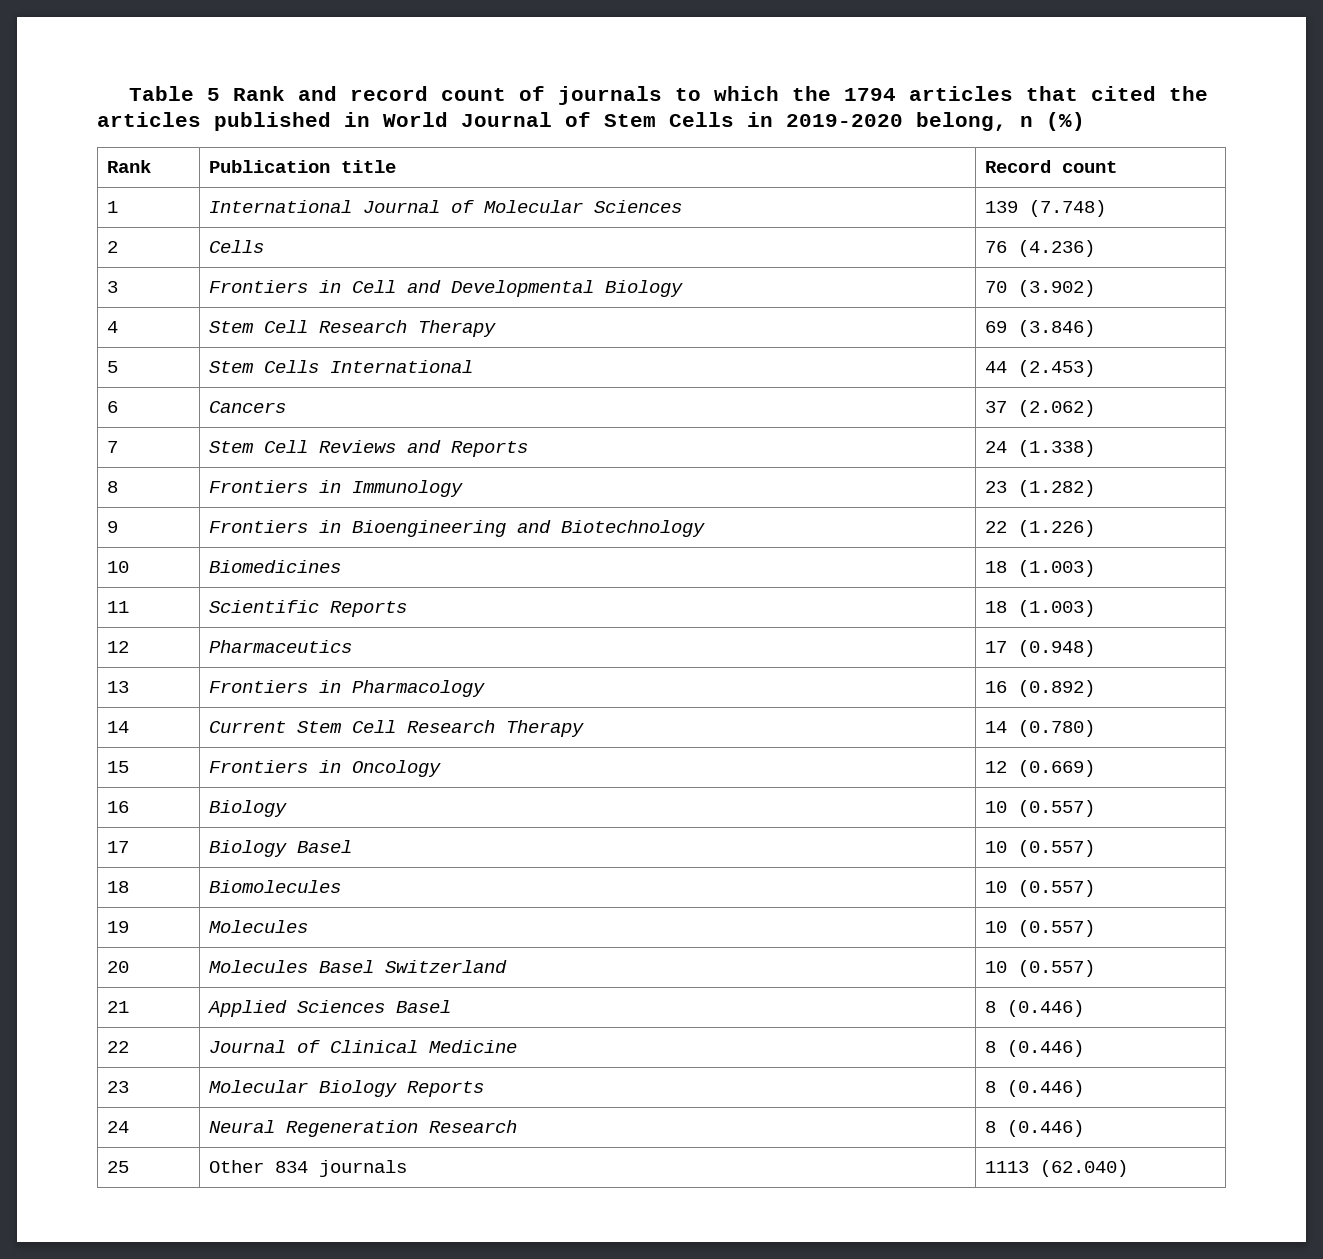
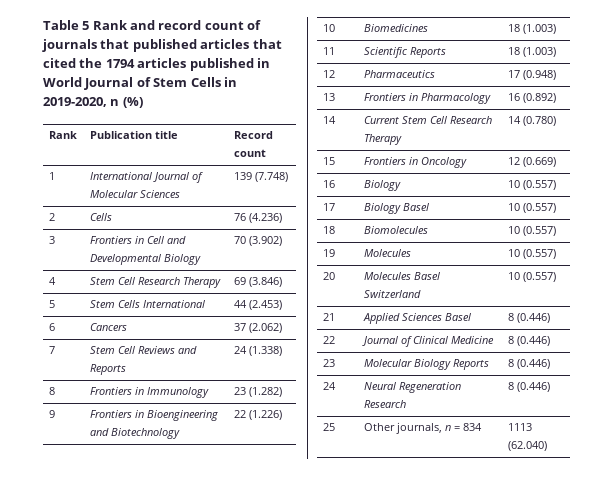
- Table 5 Rank and record count of journals to which the 1794 articles that cited the articles published in World Journal of Stem Cells in 2019-2020 belong, n (%)
+ Table 5 Rank and record count of journals that published articles that cited the 1794 articles published in World Journal of Stem Cells in 2019-2020, n (%)
- 25 | Other 834 journals | 1113 (62.040)
+ 25 | Other journals, n = 834 | 1113 (62.040)

